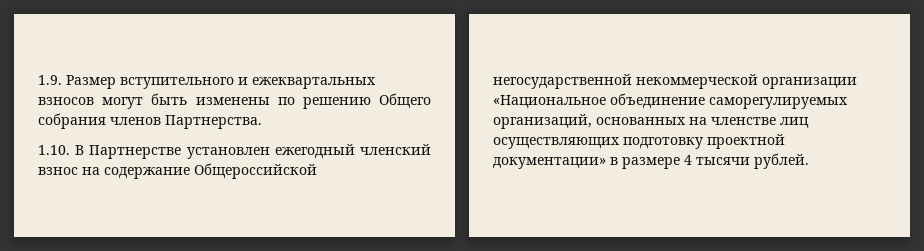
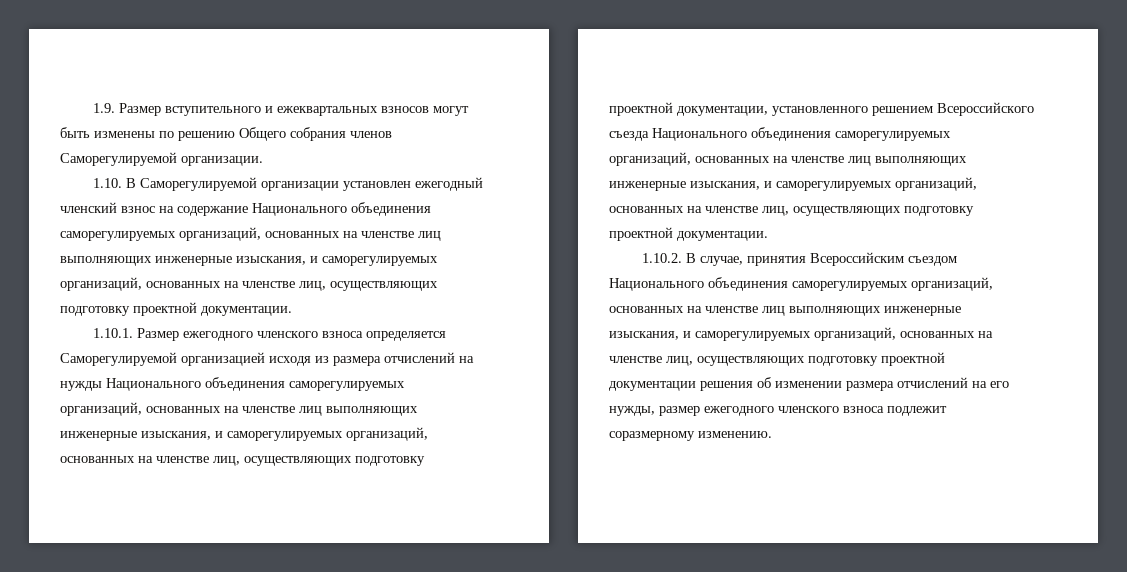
- 1.9. Размер вступительного и ежеквартальных взносов могут быть изменены по решению Общего собрания членов Партнерства.
+ 1.9. Размер вступительного и ежеквартальных взносов могут быть изменены по решению Общего собрания членов Саморегулируемой организации.
- 1.10. В Партнерстве установлен ежегодный членский взнос на содержание Общероссийской негосударственной некоммерческой организации «Национальное объединение саморегулируемых организаций, основанных на членстве лиц осуществляющих подготовку проектной документации» в размере 4 тысячи рублей.
+ 1.10. В Саморегулируемой организации установлен ежегодный членский взнос на содержание Национального объединения саморегулируемых организаций, основанных на членстве лиц выполняющих инженерные изыскания, и саморегулируемых организаций, основанных на членстве лиц, осуществляющих подготовку проектной документации.
+ 1.10.1. Размер ежегодного членского взноса определяется Саморегулируемой организацией исходя из размера отчислений на нужды Национального объединения саморегулируемых организаций, основанных на членстве лиц выполняющих инженерные изыскания, и саморегулируемых организаций, основанных на членстве лиц, осуществляющих подготовку проектной документации, установленного решением Всероссийского съезда Национального объединения саморегулируемых организаций, основанных на членстве лиц выполняющих инженерные изыскания, и саморегулируемых организаций, основанных на членстве лиц, осуществляющих подготовку проектной документации.
+ 1.10.2. В случае, принятия Всероссийским съездом Национального объединения саморегулируемых организаций, основанных на членстве лиц выполняющих инженерные изыскания, и саморегулируемых организаций, основанных на членстве лиц, осуществляющих подготовку проектной документации решения об изменении размера отчислений на его нужды, размер ежегодного членского взноса подлежит соразмерному изменению.

